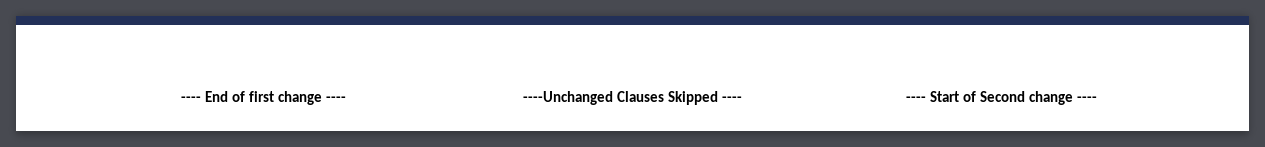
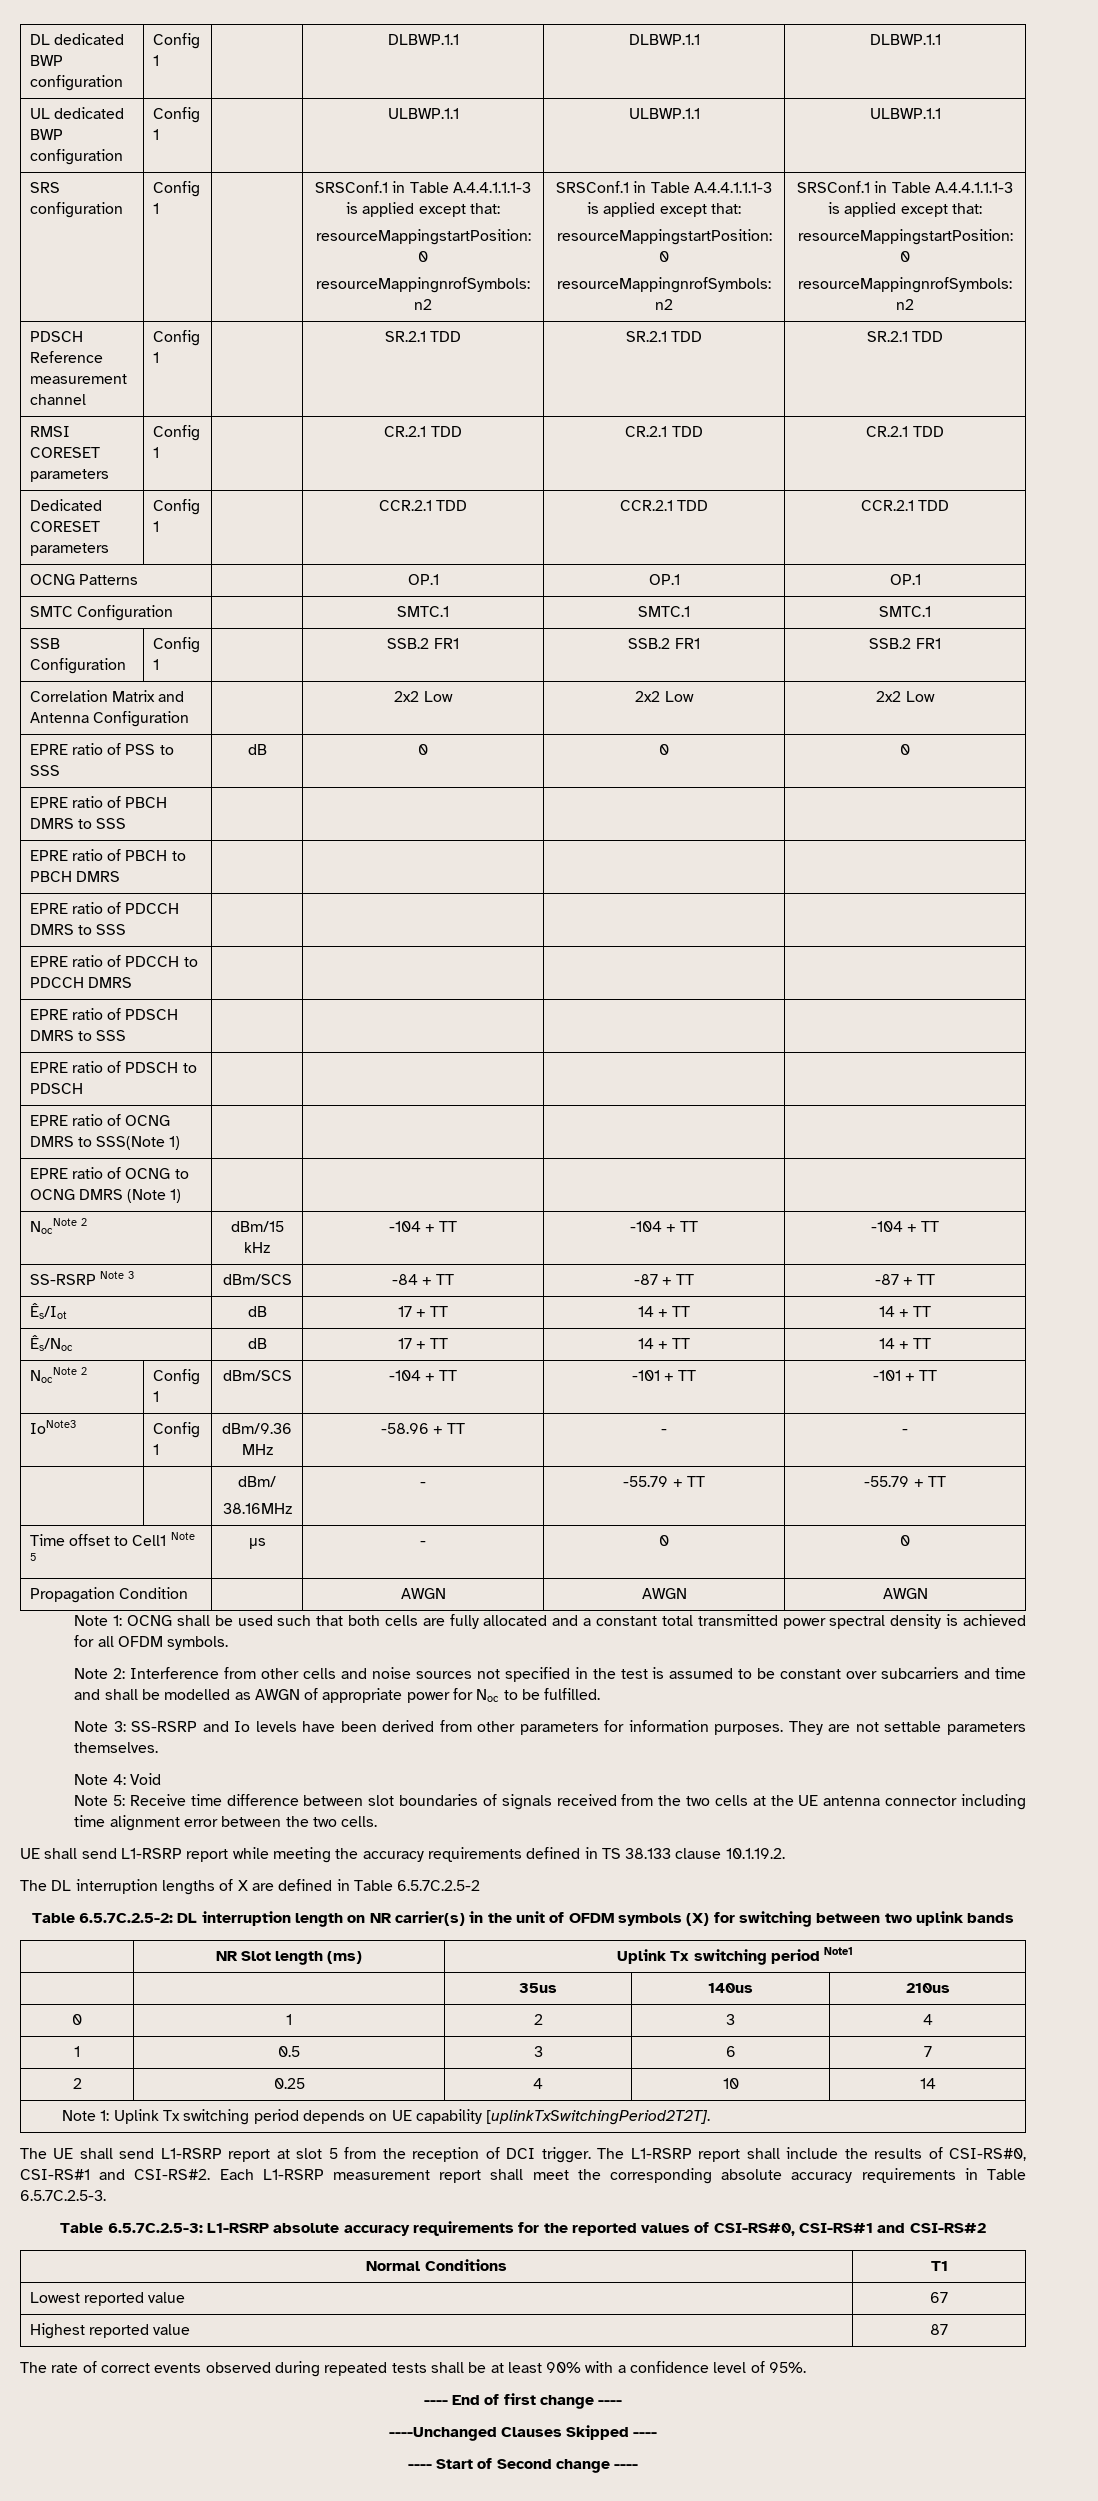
+ DL dedicated BWP configuration | Config 1 | | DLBWP.1.1 | DLBWP.1.1 | DLBWP.1.1
+ UL dedicated BWP configuration | Config 1 | | ULBWP.1.1 | ULBWP.1.1 | ULBWP.1.1
+ SRS configuration | Config 1 | | SRSConf.1 in Table A.4.4.1.1.1-3 is applied except that:
+ resourceMappingstartPosition: 0
+ resourceMappingnrofSymbols: n2 | SRSConf.1 in Table A.4.4.1.1.1-3 is applied except that:
+ resourceMappingstartPosition: 0
+ resourceMappingnrofSymbols: n2 | SRSConf.1 in Table A.4.4.1.1.1-3 is applied except that:
+ resourceMappingstartPosition: 0
+ resourceMappingnrofSymbols: n2
+ PDSCH Reference measurement channel | Config 1 | | SR.2.1 TDD | SR.2.1 TDD | SR.2.1 TDD
+ RMSI CORESET parameters | Config 1 | | CR.2.1 TDD | CR.2.1 TDD | CR.2.1 TDD
+ Dedicated CORESET parameters | Config 1 | | CCR.2.1 TDD | CCR.2.1 TDD | CCR.2.1 TDD
+ OCNG Patterns | | OP.1 | OP.1 | OP.1
+ SMTC Configuration | | SMTC.1 | SMTC.1 | SMTC.1
+ SSB Configuration | Config 1 | | SSB.2 FR1 | SSB.2 FR1 | SSB.2 FR1
+ Correlation Matrix and Antenna Configuration | | 2x2 Low | 2x2 Low | 2x2 Low
+ EPRE ratio of PSS to SSS | dB | 0 | 0 | 0
+ EPRE ratio of PBCH DMRS to SSS | | | |
+ EPRE ratio of PBCH to PBCH DMRS | | | |
+ EPRE ratio of PDCCH DMRS to SSS | | | |
+ EPRE ratio of PDCCH to PDCCH DMRS | | | |
+ EPRE ratio of PDSCH DMRS to SSS | | | |
+ EPRE ratio of PDSCH to PDSCH | | | |
+ EPRE ratio of OCNG DMRS to SSS(Note 1) | | | |
+ EPRE ratio of OCNG to OCNG DMRS (Note 1) | | | |
+ NocNote 2 | dBm/15 kHz | -104 + TT | -104 + TT | -104 + TT
+ SS-RSRP Note 3 | dBm/SCS | -84 + TT | -87 + TT | -87 + TT
+ Ês/Iot | dB | 17 + TT | 14 + TT | 14 + TT
+ Ês/Noc | dB | 17 + TT | 14 + TT | 14 + TT
+ NocNote 2 | Config 1 | dBm/SCS | -104 + TT | -101 + TT | -101 + TT
+ IoNote3 | Config 1 | dBm/9.36 MHz | -58.96 + TT | - | -
+ | | dBm/
+ 38.16MHz | - | -55.79 + TT | -55.79 + TT
+ Time offset to Cell1 Note 5 | μs | - | 0 | 0
+ Propagation Condition | | AWGN | AWGN | AWGN
+ Note 1: OCNG shall be used such that both cells are fully allocated and a constant total transmitted power spectral density is achieved for all OFDM symbols.
+ Note 2: Interference from other cells and noise sources not specified in the test is assumed to be constant over subcarriers and time and shall be modelled as AWGN of appropriate power for Noc to be fulfilled.
+ Note 3: SS-RSRP and Io levels have been derived from other parameters for information purposes. They are not settable parameters themselves.
+ Note 4: Void
+ Note 5: Receive time difference between slot boundaries of signals received from the two cells at the UE antenna connector including time alignment error between the two cells.
+ UE shall send L1-RSRP report while meeting the accuracy requirements defined in TS 38.133 clause 10.1.19.2.
+ The DL interruption lengths of X are defined in Table 6.5.7C.2.5-2
+ Table 6.5.7C.2.5-2: DL interruption length on NR carrier(s) in the unit of OFDM symbols (X) for switching between two uplink bands
+ | NR Slot length (ms) | Uplink Tx switching period Note1
+ | | 35us | 140us | 210us
+ 0 | 1 | 2 | 3 | 4
+ 1 | 0.5 | 3 | 6 | 7
+ 2 | 0.25 | 4 | 10 | 14
+ Note 1: Uplink Tx switching period depends on UE capability [uplinkTxSwitchingPeriod2T2T].
+ The UE shall send L1-RSRP report at slot 5 from the reception of DCI trigger. The L1-RSRP report shall include the results of CSI-RS#0, CSI-RS#1 and CSI-RS#2. Each L1-RSRP measurement report shall meet the corresponding absolute accuracy requirements in Table 6.5.7C.2.5-3.
+ Table 6.5.7C.2.5-3: L1-RSRP absolute accuracy requirements for the reported values of CSI-RS#0, CSI-RS#1 and CSI-RS#2
+ Normal Conditions | T1
+ Lowest reported value | 67
+ Highest reported value | 87
+ The rate of correct events observed during repeated tests shall be at least 90% with a confidence level of 95%.

